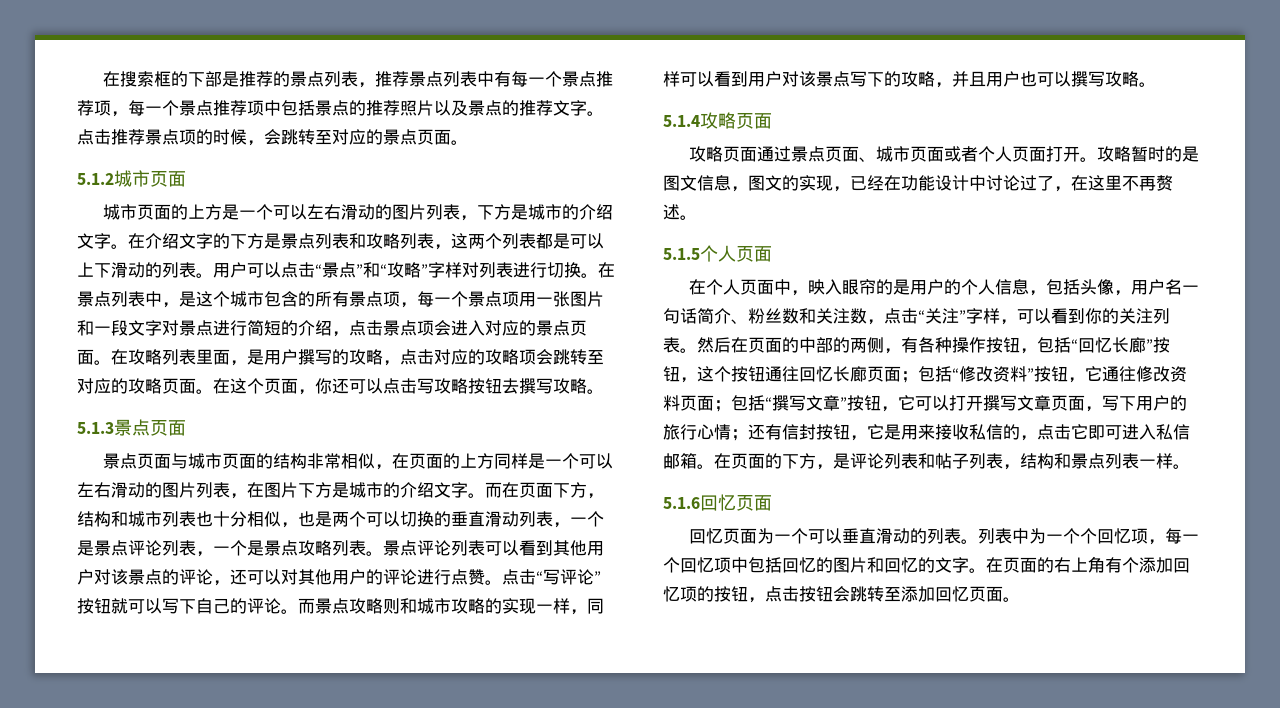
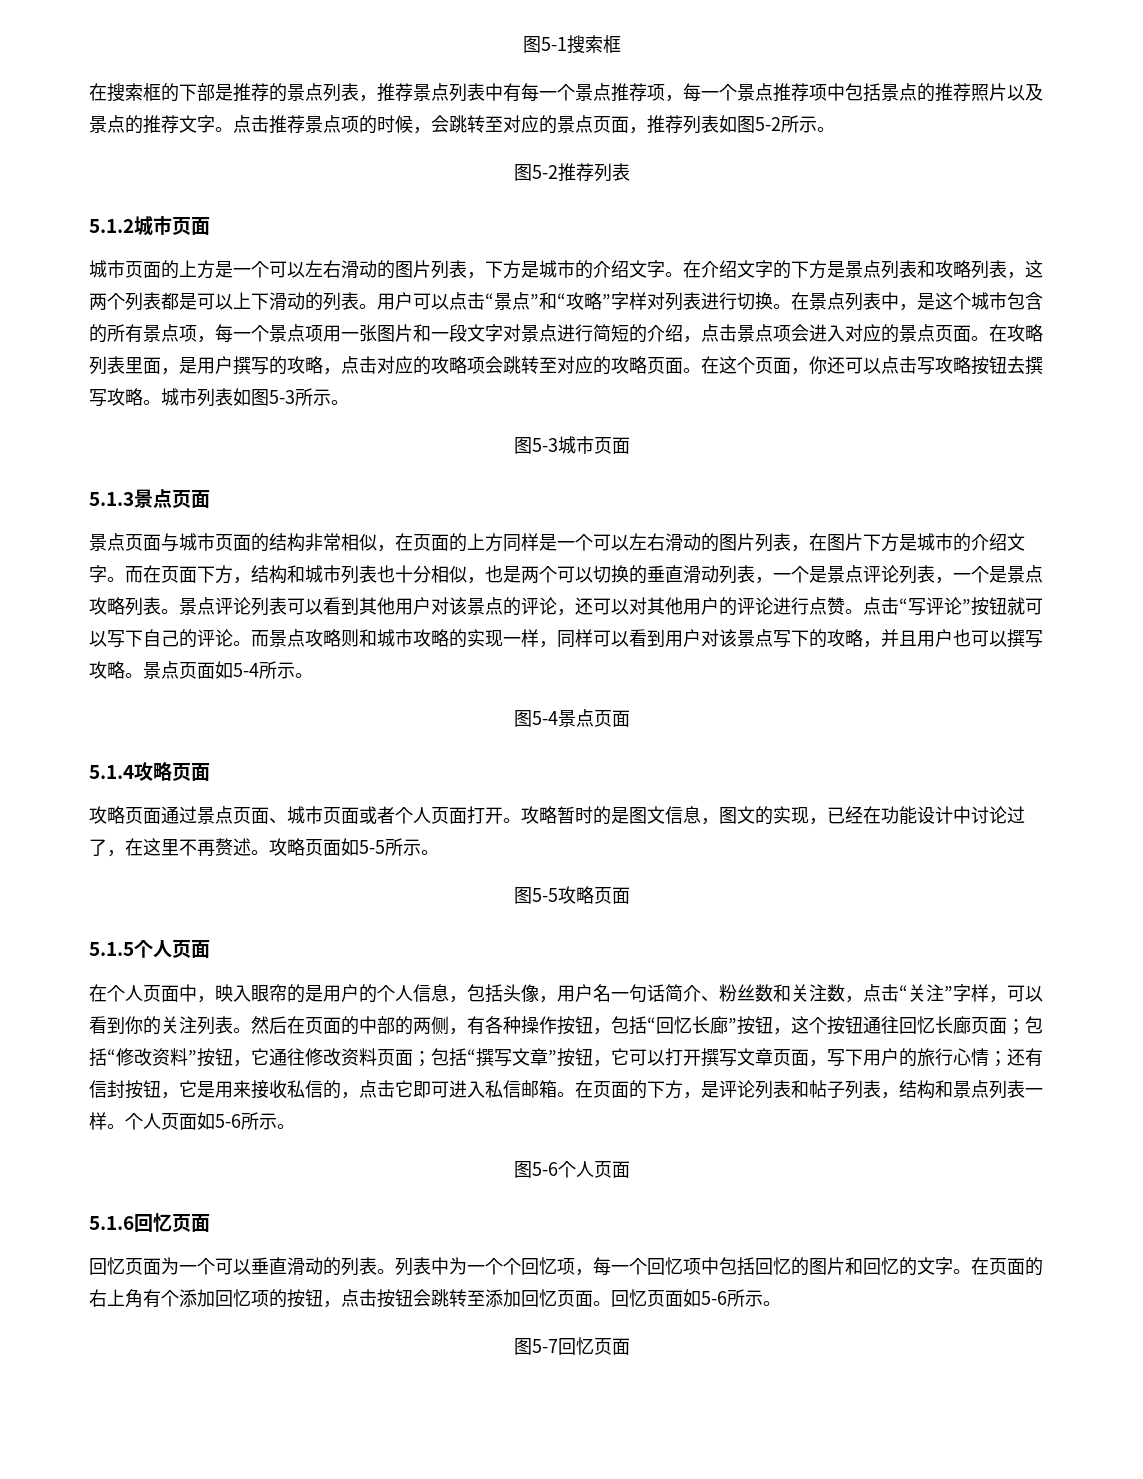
+ 图5-1搜索框
- 点击推荐景点项的时候，会跳转至对应的景点页面。
+ 点击推荐景点项的时候，会跳转至对应的景点页面，推荐列表如图5-2所示。
+ 图5-2推荐列表
+ 城市列表如图5-3所示。
+ 图5-3城市页面
+ 景点页面如5-4所示。
+ 图5-4景点页面
+ 攻略页面如5-5所示。
+ 图5-5攻略页面
+ 个人页面如5-6所示。
+ 图5-6个人页面
+ 回忆页面如5-6所示。
+ 图5-7回忆页面

